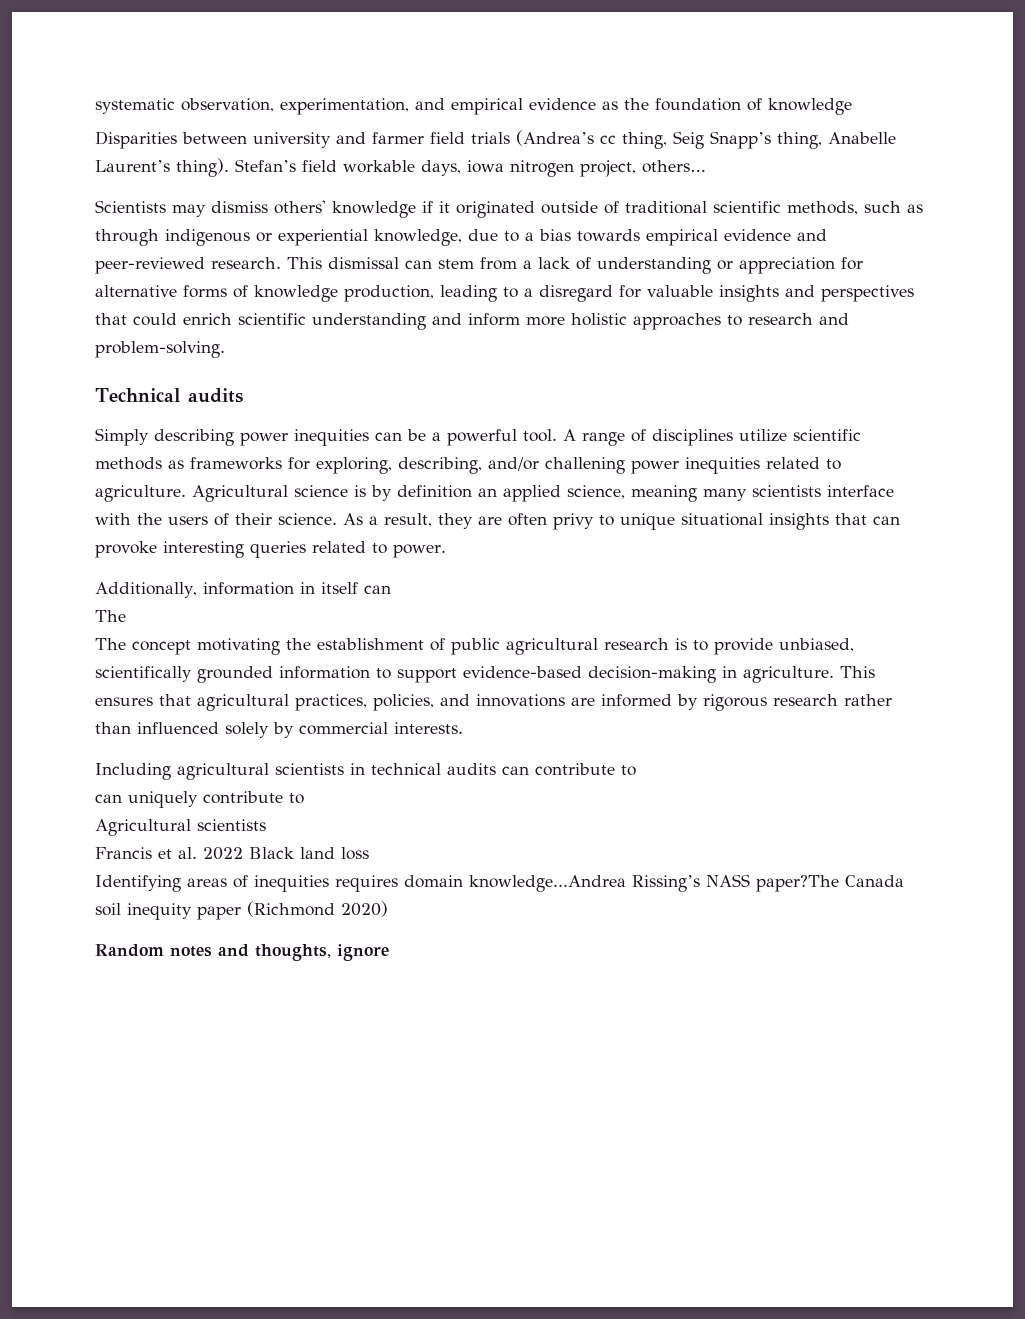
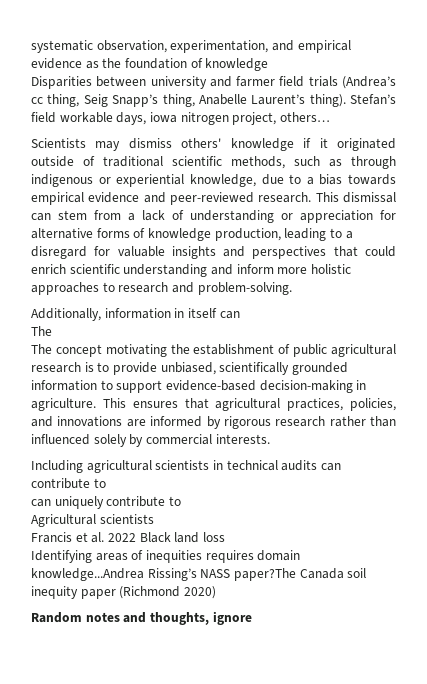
- Technical audits
- Simply describing power inequities can be a powerful tool. A range of disciplines utilize scientific methods as frameworks for exploring, describing, and/or challening power inequities related to agriculture. Agricultural science is by definition an applied science, meaning many scientists interface with the users of their science. As a result, they are often privy to unique situational insights that can provoke interesting queries related to power.

